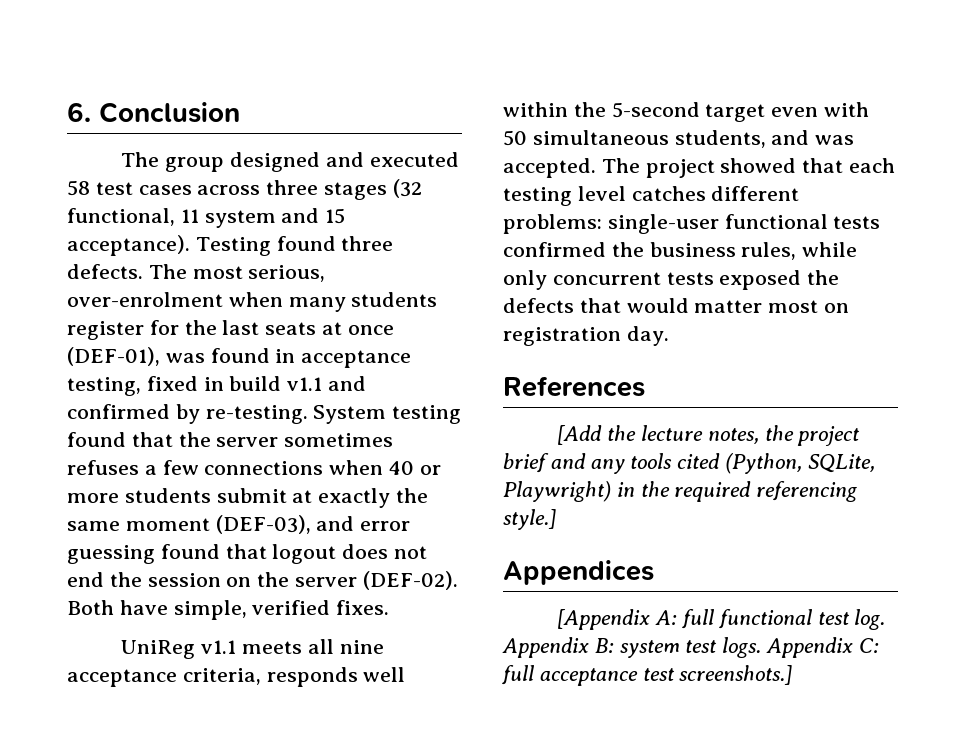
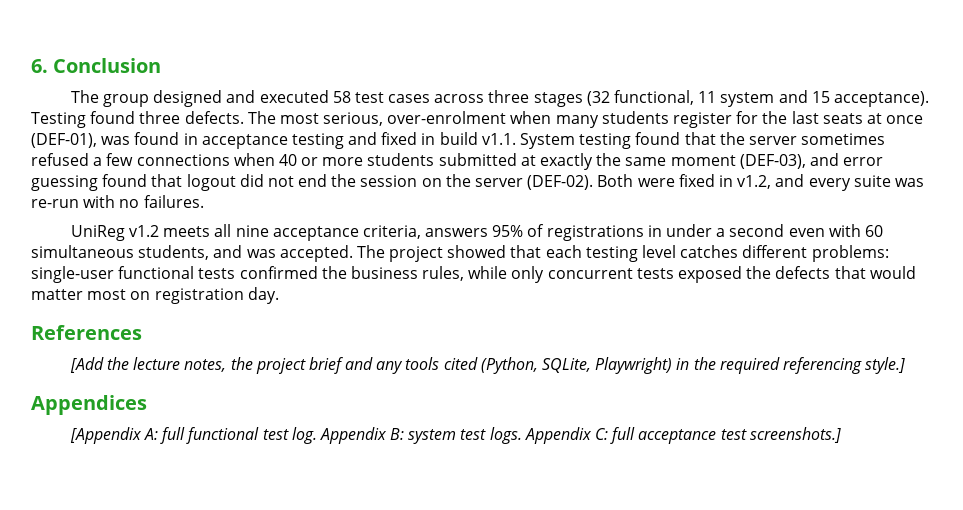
- The most serious, over-enrolment when many students register for the last seats at once (DEF-01), was found in acceptance testing, fixed in build v1.1 and confirmed by re-testing. System testing found that the server sometimes refuses a few connections when 40 or more students submit at exactly the same moment (DEF-03), and error guessing found that logout does not end the session on the server (DEF-02).
+ The most serious, over-enrolment when many students register for the last seats at once (DEF-01), was found in acceptance testing and fixed in build v1.1. System testing found that the server sometimes refused a few connections when 40 or more students submitted at exactly the same moment (DEF-03), and error guessing found that logout did not end the session on the server (DEF-02).
- Both have simple, verified fixes.
+ Both were fixed in v1.2, and every suite was re-run with no failures.
- UniReg v1.1 meets all nine acceptance criteria, responds well within the 5-second target even with 50 simultaneous students, and was accepted.
+ UniReg v1.2 meets all nine acceptance criteria, answers 95% of registrations in under a second even with 60 simultaneous students, and was accepted.

